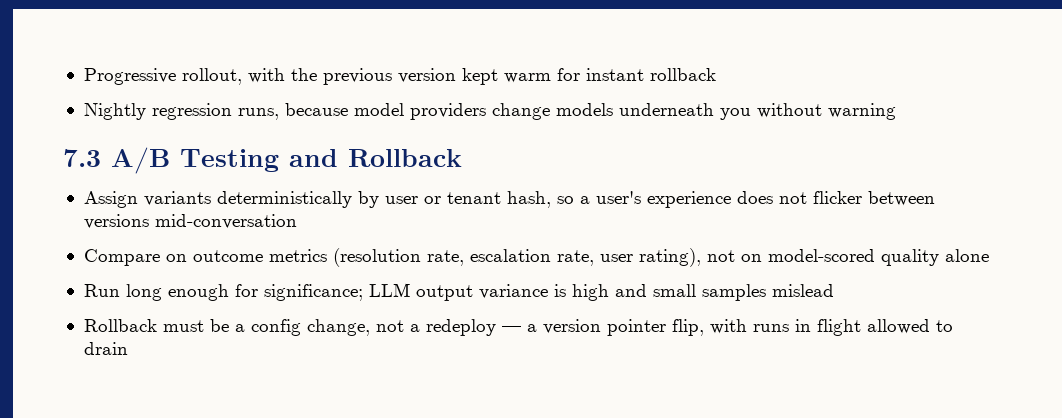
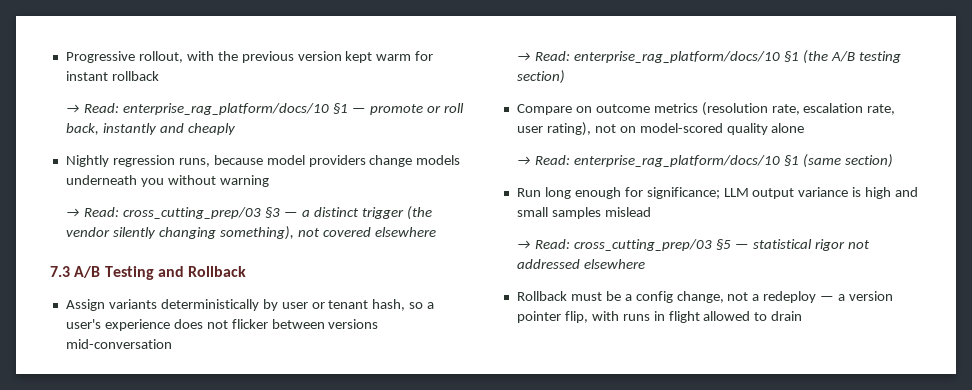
+ → Read: enterprise_rag_platform/docs/10 §1 — promote or roll back, instantly and cheaply
+ → Read: cross_cutting_prep/03 §3 — a distinct trigger (the vendor silently changing something), not covered elsewhere
+ → Read: enterprise_rag_platform/docs/10 §1 (the A/B testing section)
+ → Read: enterprise_rag_platform/docs/10 §1 (same section)
+ → Read: cross_cutting_prep/03 §5 — statistical rigor not addressed elsewhere

